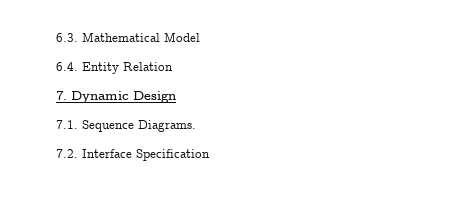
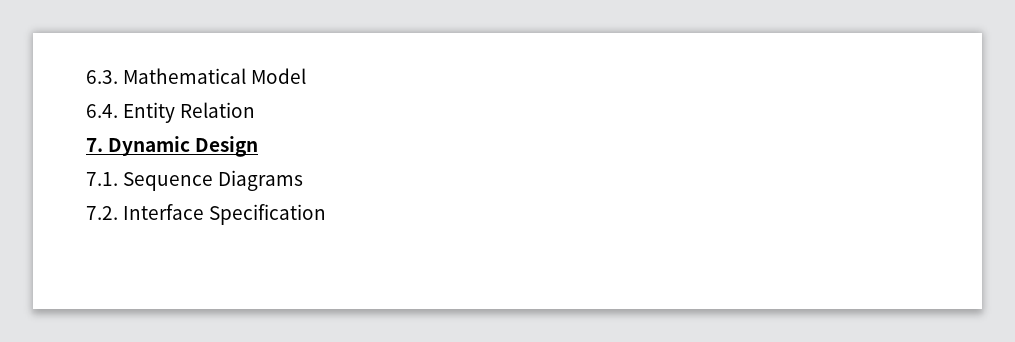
- 7.1. Sequence Diagrams.
+ 7.1. Sequence Diagrams

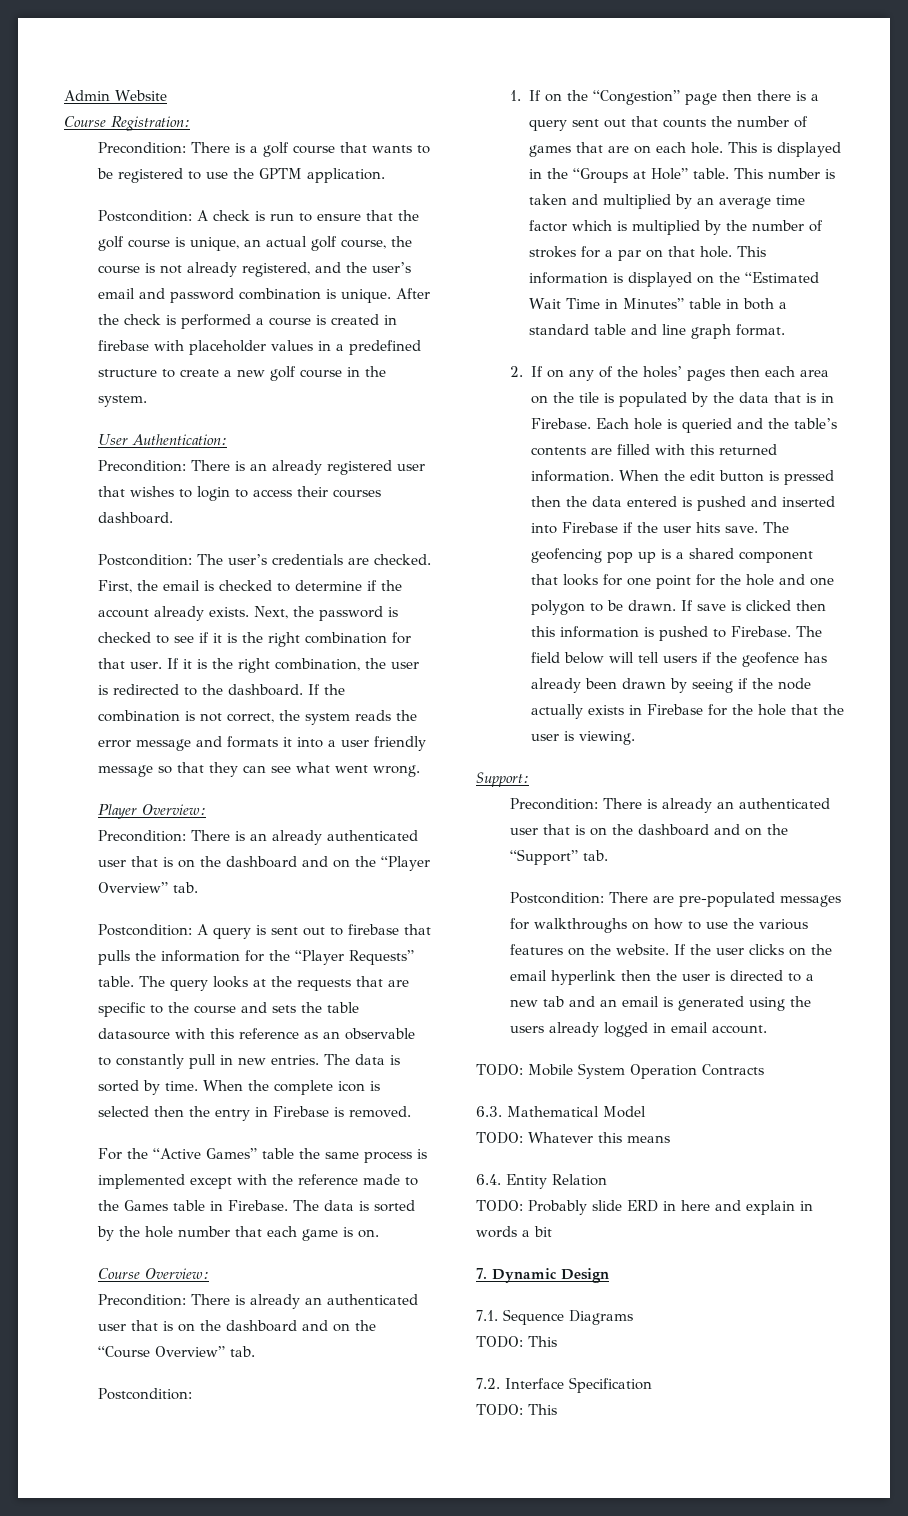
+ Admin Website
+ Course Registration:
+ Precondition: There is a golf course that wants to be registered to use the GPTM application.
+ Postcondition: A check is run to ensure that the golf course is unique, an actual golf course, the course is not already registered, and the user’s email and password combination is unique. After the check is performed a course is created in firebase with placeholder values in a predefined structure to create a new golf course in the system.
+ User Authentication:
+ Precondition: There is an already registered user that wishes to login to access their courses dashboard.
+ Postcondition: The user’s credentials are checked. First, the email is checked to determine if the account already exists. Next, the password is checked to see if it is the right combination for that user. If it is the right combination, the user is redirected to the dashboard. If the combination is not correct, the system reads the error message and formats it into a user friendly message so that they can see what went wrong.
+ Player Overview:
+ Precondition: There is an already authenticated user that is on the dashboard and on the “Player Overview” tab.
+ Postcondition: A query is sent out to firebase that pulls the information for the “Player Requests” table. The query looks at the requests that are specific to the course and sets the table datasource with this reference as an observable to constantly pull in new entries. The data is sorted by time. When the complete icon is selected then the entry in Firebase is removed.
+ For the “Active Games” table the same process is implemented except with the reference made to the Games table in Firebase. The data is sorted by the hole number that each game is on.
+ Course Overview:
+ Precondition: There is already an authenticated user that is on the dashboard and on the “Course Overview” tab.
+ Postcondition:
+ 1. If on the “Congestion” page then there is a query sent out that counts the number of games that are on each hole. This is displayed in the “Groups at Hole” table. This number is taken and multiplied by an average time factor which is multiplied by the number of strokes for a par on that hole. This information is displayed on the “Estimated Wait Time in Minutes” table in both a standard table and line graph format.
+ 2. If on any of the holes’ pages then each area on the tile is populated by the data that is in Firebase. Each hole is queried and the table’s contents are filled with this returned information. When the edit button is pressed then the data entered is pushed and inserted into Firebase if the user hits save. The geofencing pop up is a shared component that looks for one point for the hole and one polygon to be drawn. If save is clicked then this information is pushed to Firebase. The field below will tell users if the geofence has already been drawn by seeing if the node actually exists in Firebase for the hole that the user is viewing.
+ Support:
+ Precondition: There is already an authenticated user that is on the dashboard and on the “Support” tab.
+ Postcondition: There are pre-populated messages for walkthroughs on how to use the various features on the website. If the user clicks on the email hyperlink then the user is directed to a new tab and an email is generated using the users already logged in email account.
+ TODO: Mobile System Operation Contracts
+ TODO: Whatever this means
+ TODO: Probably slide ERD in here and explain in words a bit
  7.1. Sequence Diagrams
+ TODO: This
  7.2. Interface Specification
+ TODO: This

